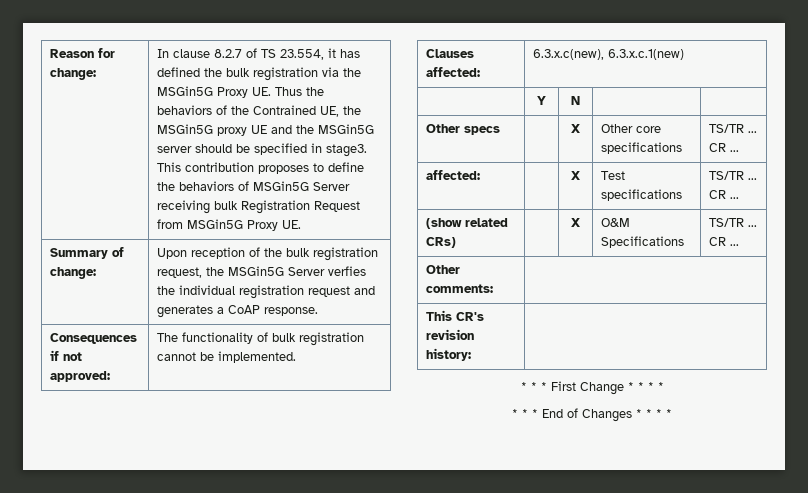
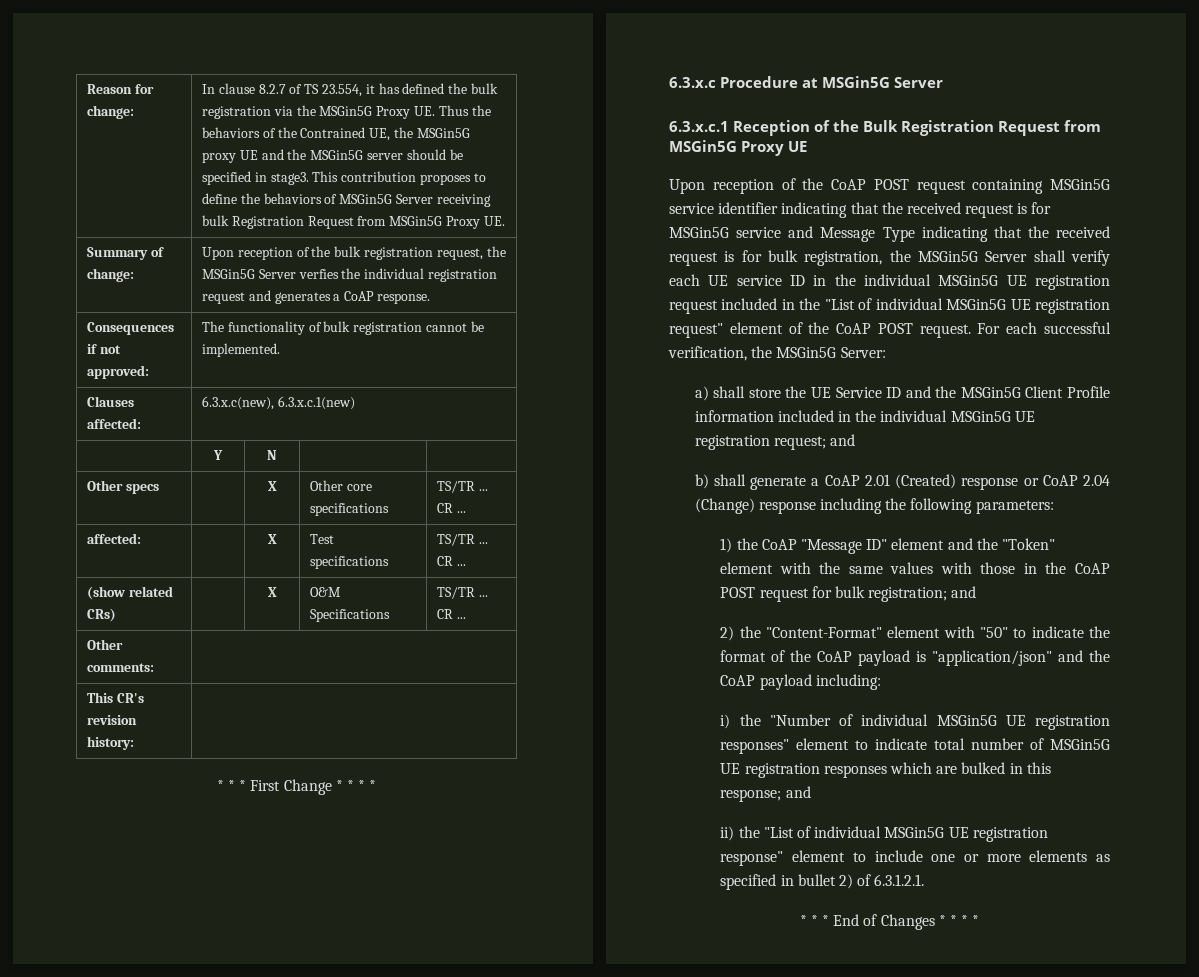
+ 6.3.x.c Procedure at MSGin5G Server
+ 6.3.x.c.1 Reception of the Bulk Registration Request from MSGin5G Proxy UE
+ Upon reception of the CoAP POST request containing MSGin5G service identifier indicating that the received request is for MSGin5G service and Message Type indicating that the received request is for bulk registration, the MSGin5G Server shall verify each UE service ID in the individual MSGin5G UE registration request included in the "List of individual MSGin5G UE registration request" element of the CoAP POST request. For each successful verification, the MSGin5G Server:
+ a) shall store the UE Service ID and the MSGin5G Client Profile information included in the individual MSGin5G UE registration request; and
+ b) shall generate a CoAP 2.01 (Created) response or CoAP 2.04 (Change) response including the following parameters:
+ 1) the CoAP "Message ID" element and the "Token" element with the same values with those in the CoAP POST request for bulk registration; and
+ 2) the "Content-Format" element with "50" to indicate the format of the CoAP payload is "application/json" and the CoAP payload including:
+ i) the "Number of individual MSGin5G UE registration responses" element to indicate total number of MSGin5G UE registration responses which are bulked in this response; and
+ ii) the "List of individual MSGin5G UE registration response" element to include one or more elements as specified in bullet 2) of 6.3.1.2.1.

